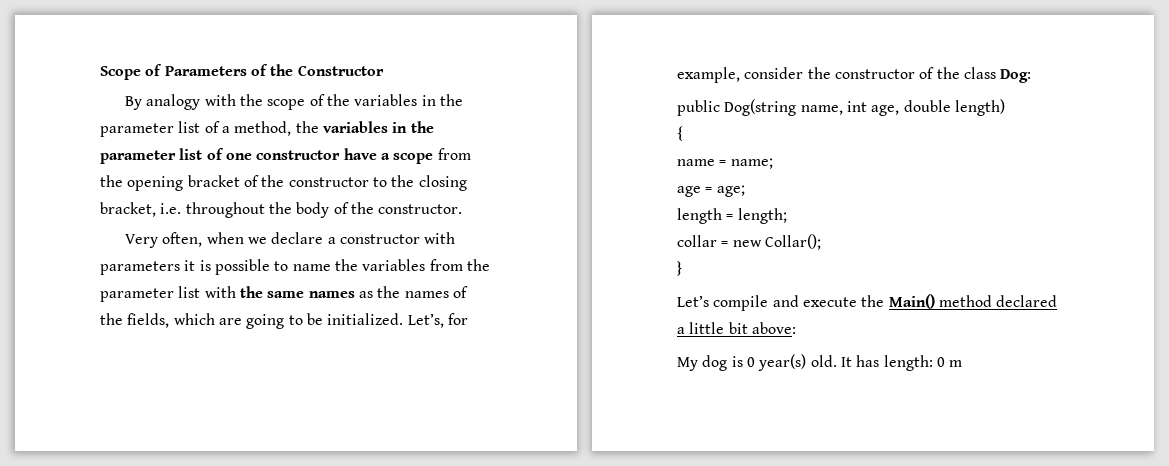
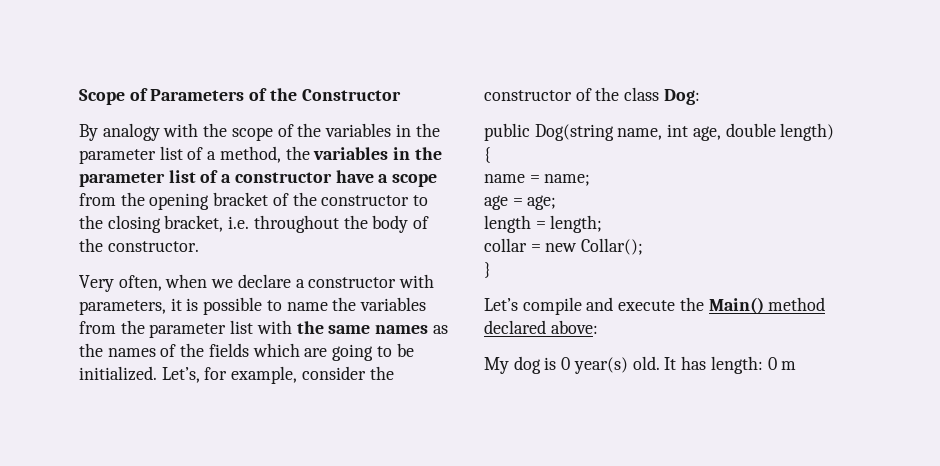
- By analogy with the scope of the variables in the parameter list of a method, the variables in the parameter list of one constructor have a scope from the opening bracket of the constructor to the closing bracket, i.e. throughout the body of the constructor.
+ By analogy with the scope of the variables in the parameter list of a method, the variables in the parameter list of a constructor have a scope from the opening bracket of the constructor to the closing bracket, i.e. throughout the body of the constructor.
- Very often, when we declare a constructor with parameters it is possible to name the variables from the parameter list with the same names as the names of the fields, which are going to be initialized.
+ Very often, when we declare a constructor with parameters, it is possible to name the variables from the parameter list with the same names as the names of the fields which are going to be initialized.
- Let’s compile and execute the Main() method declared a little bit above:
+ Let’s compile and execute the Main() method declared above:

